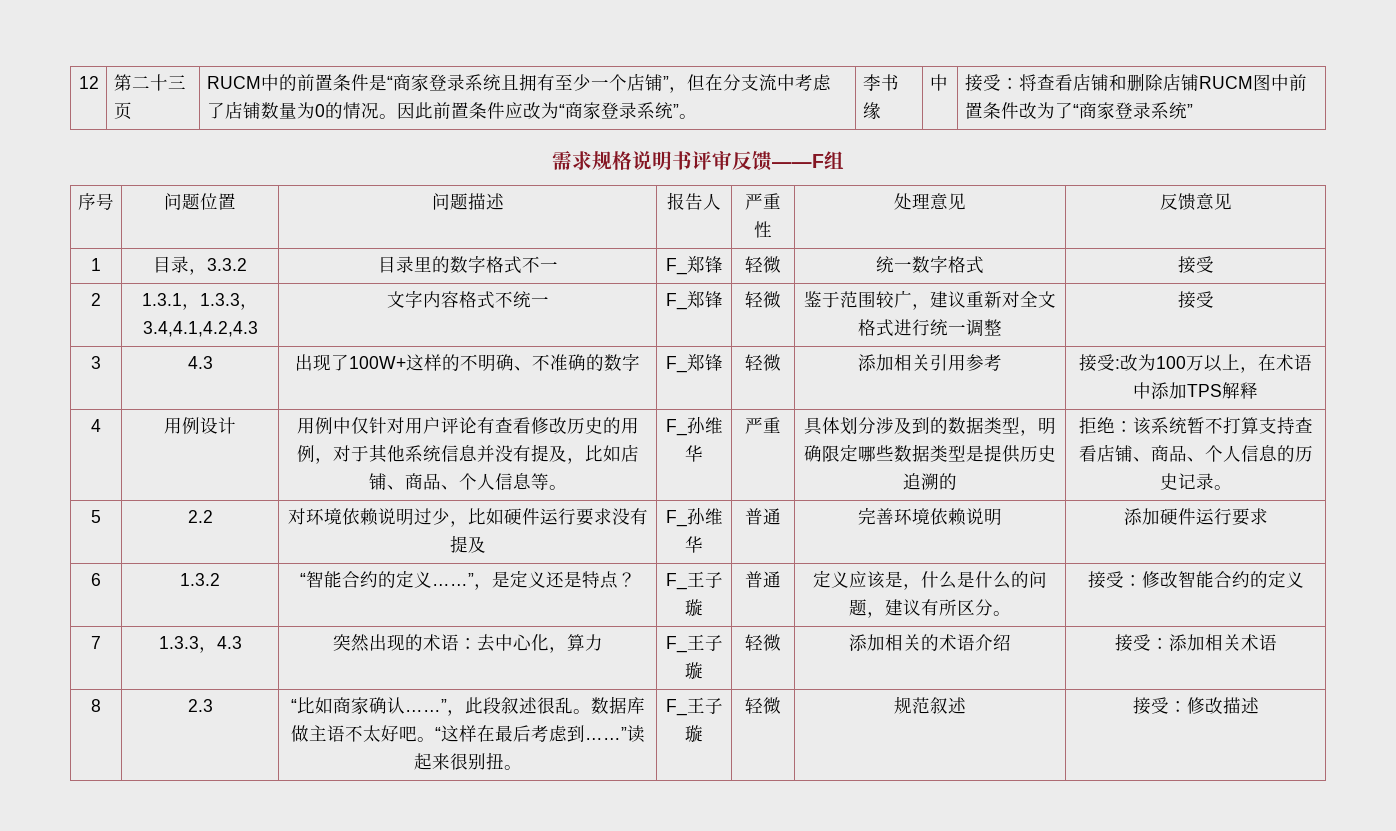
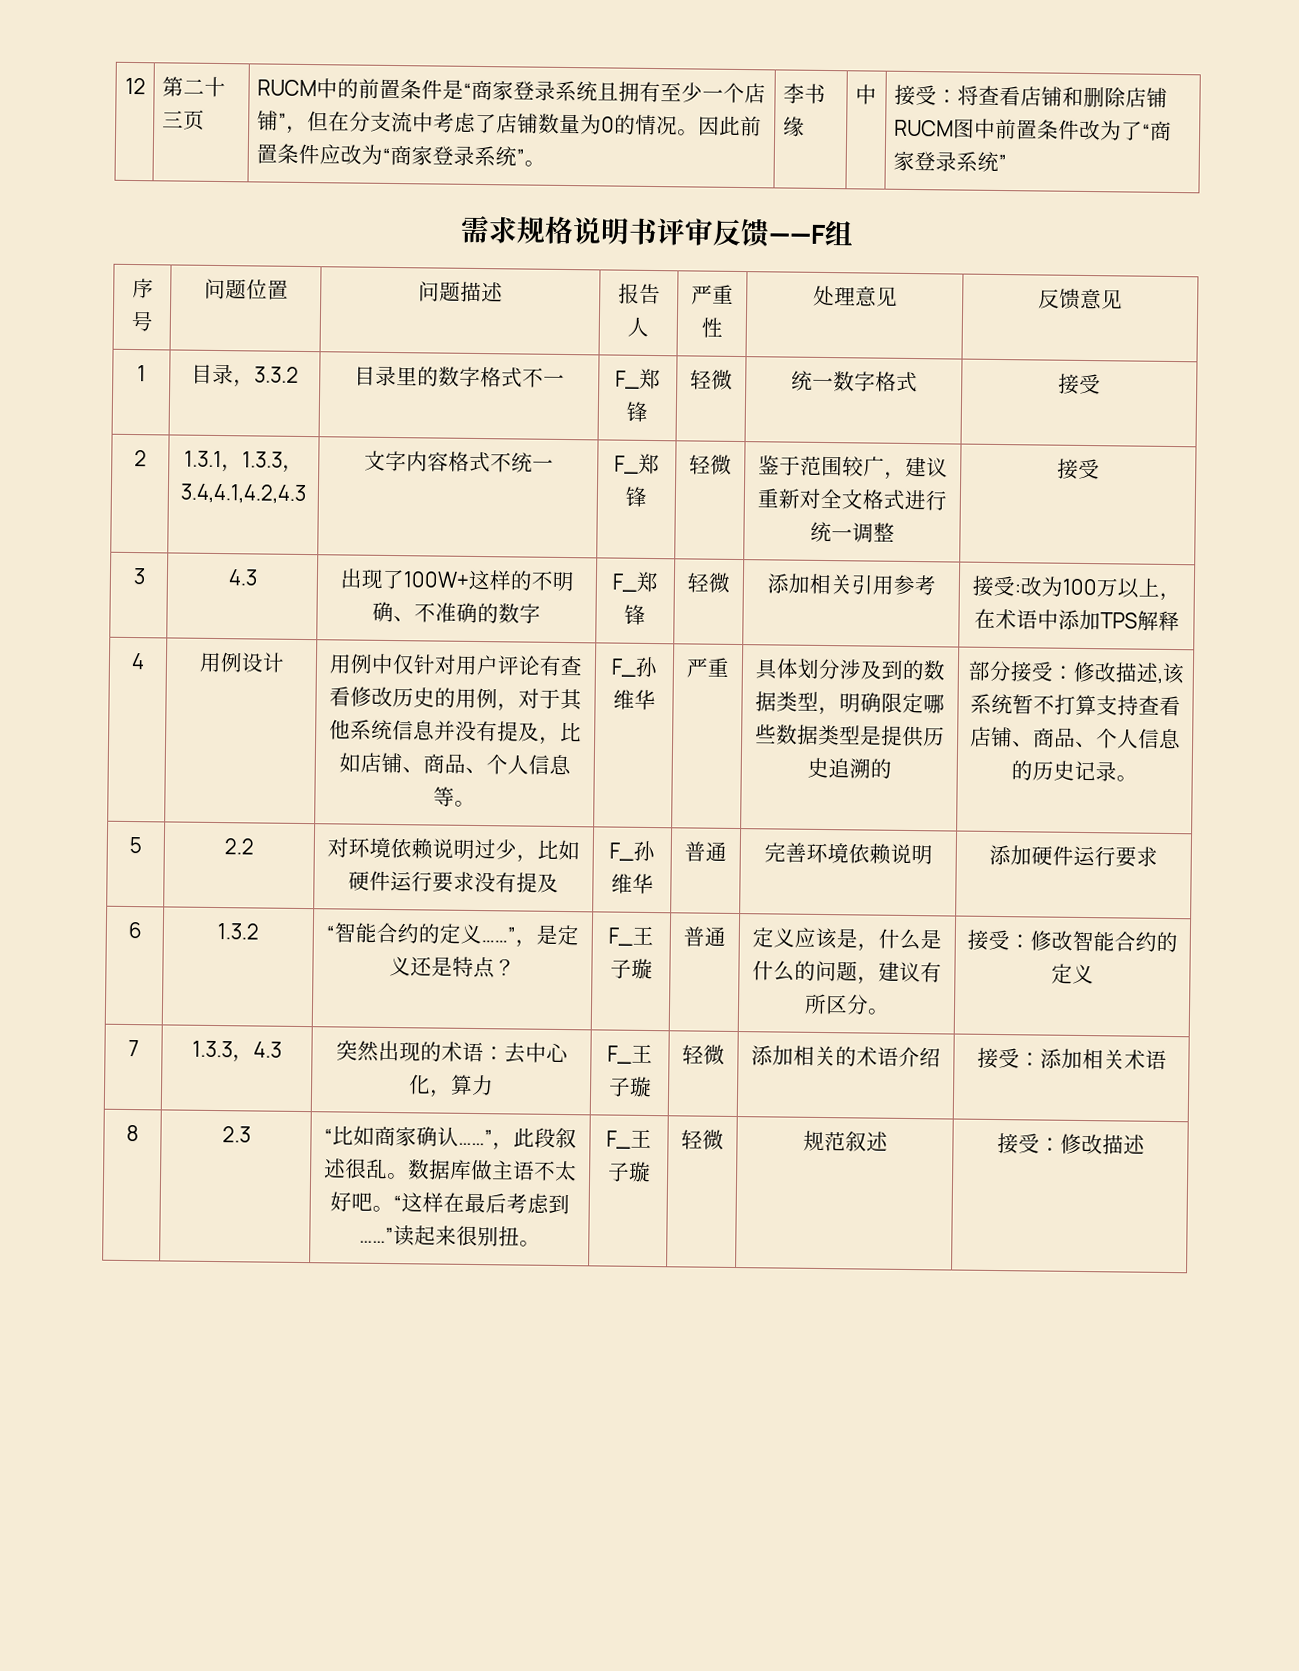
- 拒绝：该系统暂不打算支持查看店铺、商品、个人信息的历史记录。
+ 部分接受：修改描述,该系统暂不打算支持查看店铺、商品、个人信息的历史记录。

